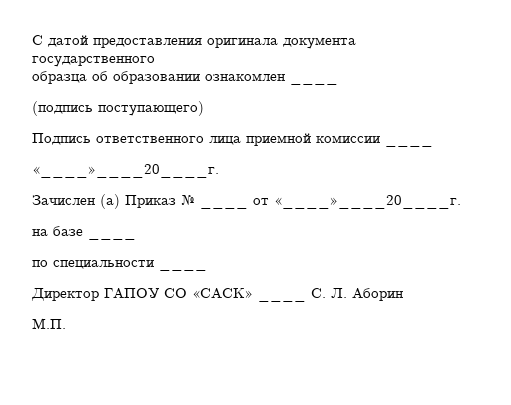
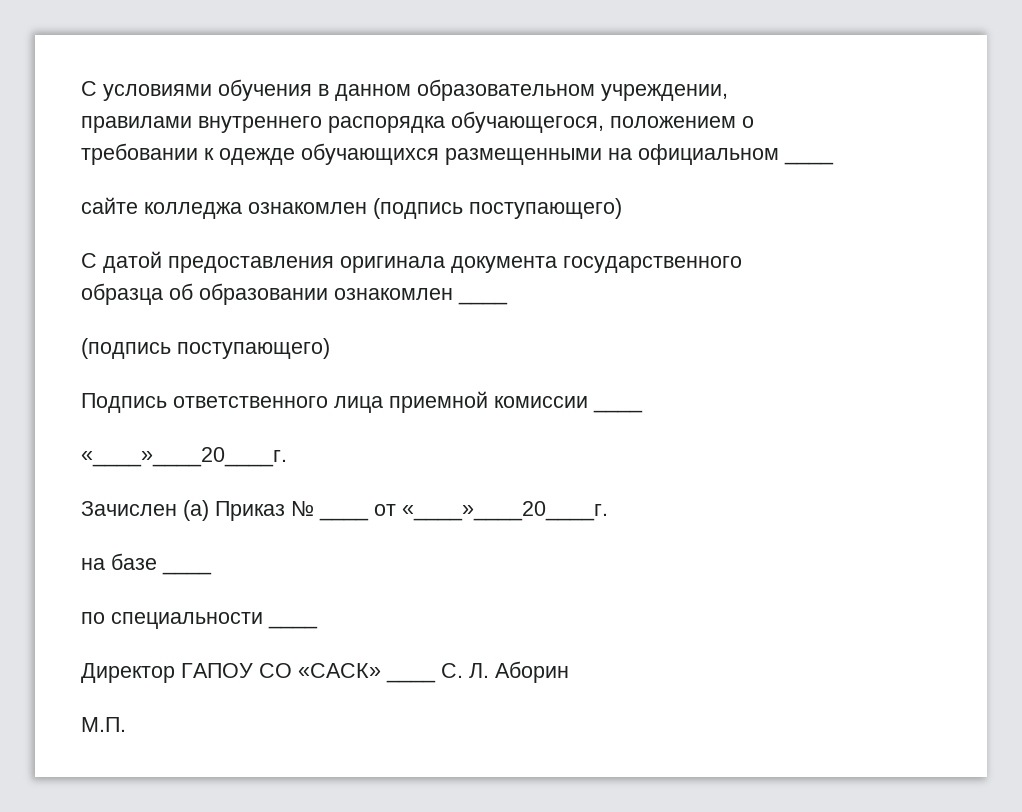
+ С условиями обучения в данном образовательном учреждении,
+ правилами внутреннего распорядка обучающегося, положением о
+ требовании к одежде обучающихся размещенными на официальном ____
+ сайте колледжа ознакомлен (подпись поступающего)

